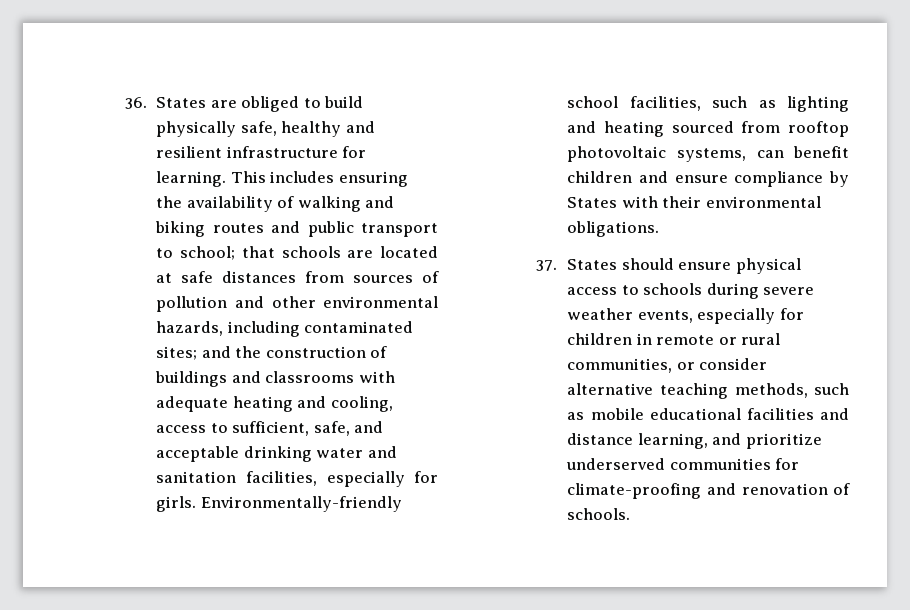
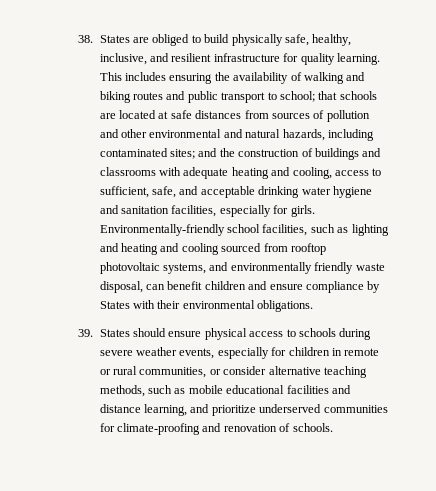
- 36. States are obliged to build physically safe, healthy and resilient infrastructure for learning.
+ 38. States are obliged to build physically safe, healthy, inclusive, and resilient infrastructure for quality learning.
- This includes ensuring the availability of walking and biking routes and public transport to school; that schools are located at safe distances from sources of pollution and other environmental hazards, including contaminated sites; and the construction of buildings and classrooms with adequate heating and cooling, access to sufficient, safe, and acceptable drinking water and sanitation facilities, especially for girls.
+ This includes ensuring the availability of walking and biking routes and public transport to school; that schools are located at safe distances from sources of pollution and other environmental and natural hazards, including contaminated sites; and the construction of buildings and classrooms with adequate heating and cooling, access to sufficient, safe, and acceptable drinking water hygiene and sanitation facilities, especially for girls.
- Environmentally-friendly school facilities, such as lighting and heating sourced from rooftop photovoltaic systems, can benefit children and ensure compliance by States with their environmental obligations.
+ Environmentally-friendly school facilities, such as lighting and heating and cooling sourced from rooftop photovoltaic systems, and environmentally friendly waste disposal, can benefit children and ensure compliance by States with their environmental obligations.
- 37. States should ensure physical access to schools during severe weather events, especially for children in remote or rural communities, or consider alternative teaching methods, such as mobile educational facilities and distance learning, and prioritize underserved communities for climate-proofing and renovation of schools.
+ 39. States should ensure physical access to schools during severe weather events, especially for children in remote or rural communities, or consider alternative teaching methods, such as mobile educational facilities and distance learning, and prioritize underserved communities for climate-proofing and renovation of schools.

